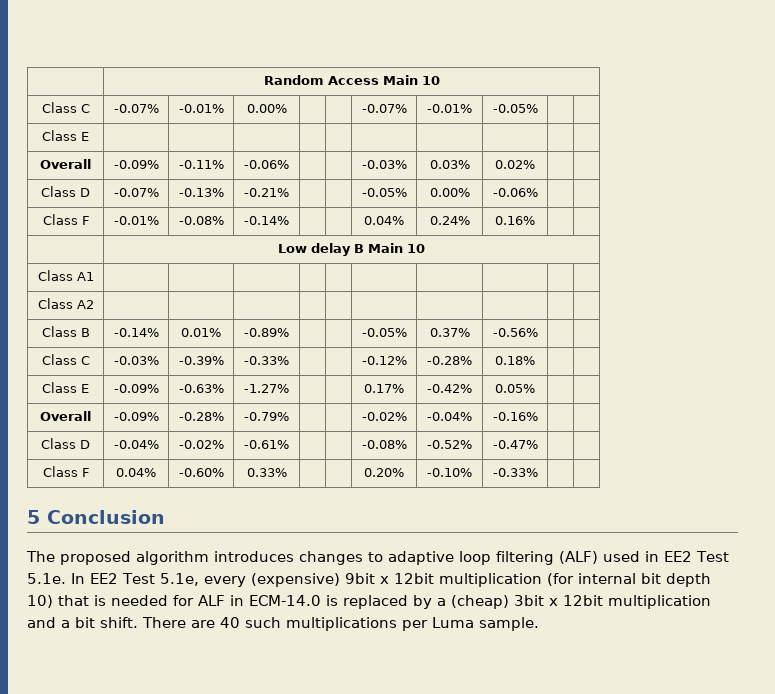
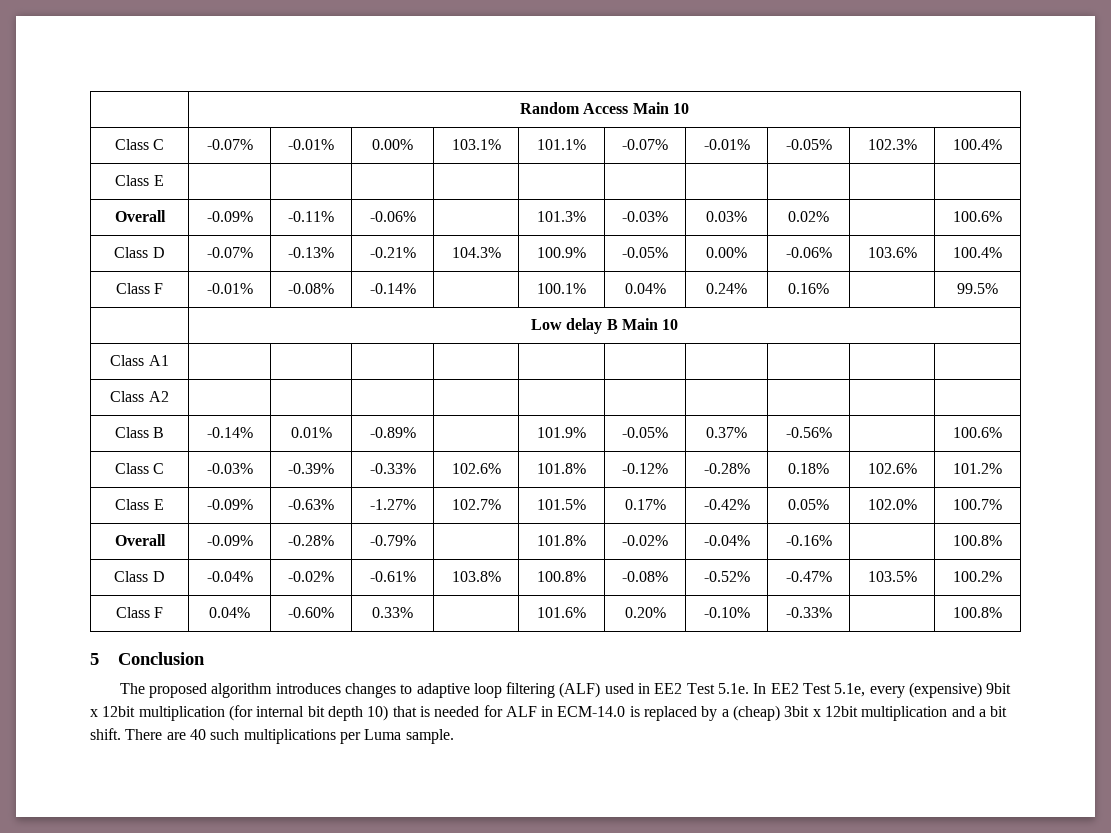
- Class C | -0.07% | -0.01% | 0.00% | | | -0.07% | -0.01% | -0.05% | |
+ Class C | -0.07% | -0.01% | 0.00% | 103.1% | 101.1% | -0.07% | -0.01% | -0.05% | 102.3% | 100.4%
- Overall | -0.09% | -0.11% | -0.06% | | | -0.03% | 0.03% | 0.02% | |
+ Overall | -0.09% | -0.11% | -0.06% | | 101.3% | -0.03% | 0.03% | 0.02% | | 100.6%
- Class D | -0.07% | -0.13% | -0.21% | | | -0.05% | 0.00% | -0.06% | |
+ Class D | -0.07% | -0.13% | -0.21% | 104.3% | 100.9% | -0.05% | 0.00% | -0.06% | 103.6% | 100.4%
- Class F | -0.01% | -0.08% | -0.14% | | | 0.04% | 0.24% | 0.16% | |
+ Class F | -0.01% | -0.08% | -0.14% | | 100.1% | 0.04% | 0.24% | 0.16% | | 99.5%
- Class B | -0.14% | 0.01% | -0.89% | | | -0.05% | 0.37% | -0.56% | |
+ Class B | -0.14% | 0.01% | -0.89% | | 101.9% | -0.05% | 0.37% | -0.56% | | 100.6%
- Class C | -0.03% | -0.39% | -0.33% | | | -0.12% | -0.28% | 0.18% | |
+ Class C | -0.03% | -0.39% | -0.33% | 102.6% | 101.8% | -0.12% | -0.28% | 0.18% | 102.6% | 101.2%
- Class E | -0.09% | -0.63% | -1.27% | | | 0.17% | -0.42% | 0.05% | |
+ Class E | -0.09% | -0.63% | -1.27% | 102.7% | 101.5% | 0.17% | -0.42% | 0.05% | 102.0% | 100.7%
- Overall | -0.09% | -0.28% | -0.79% | | | -0.02% | -0.04% | -0.16% | |
+ Overall | -0.09% | -0.28% | -0.79% | | 101.8% | -0.02% | -0.04% | -0.16% | | 100.8%
- Class D | -0.04% | -0.02% | -0.61% | | | -0.08% | -0.52% | -0.47% | |
+ Class D | -0.04% | -0.02% | -0.61% | 103.8% | 100.8% | -0.08% | -0.52% | -0.47% | 103.5% | 100.2%
- Class F | 0.04% | -0.60% | 0.33% | | | 0.20% | -0.10% | -0.33% | |
+ Class F | 0.04% | -0.60% | 0.33% | | 101.6% | 0.20% | -0.10% | -0.33% | | 100.8%

